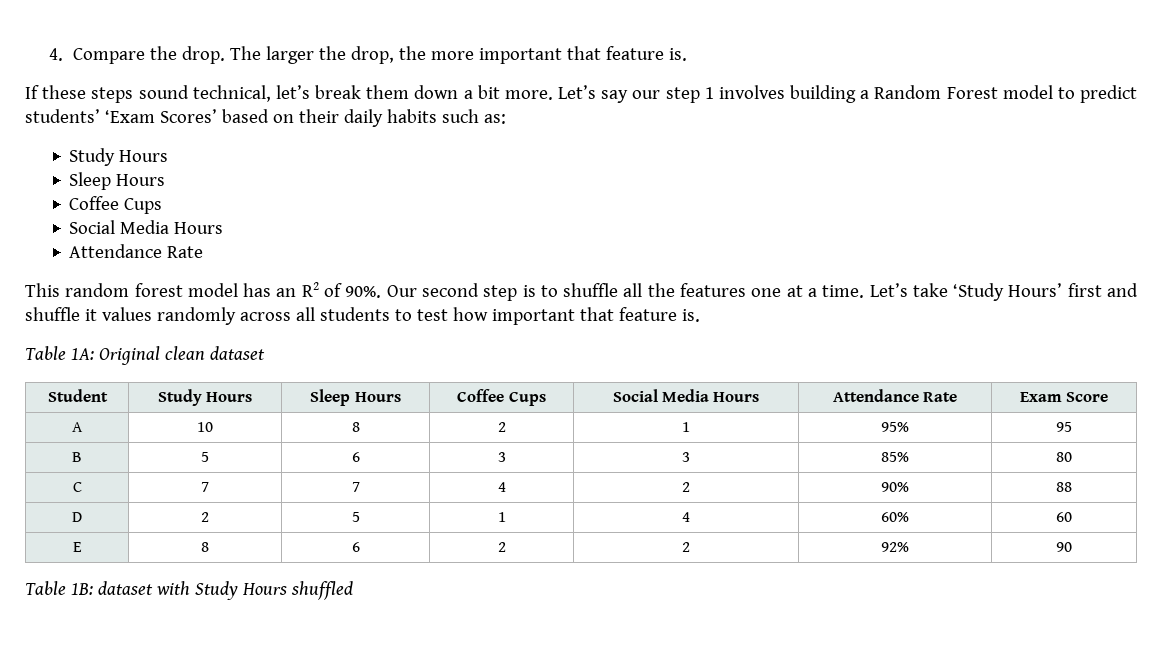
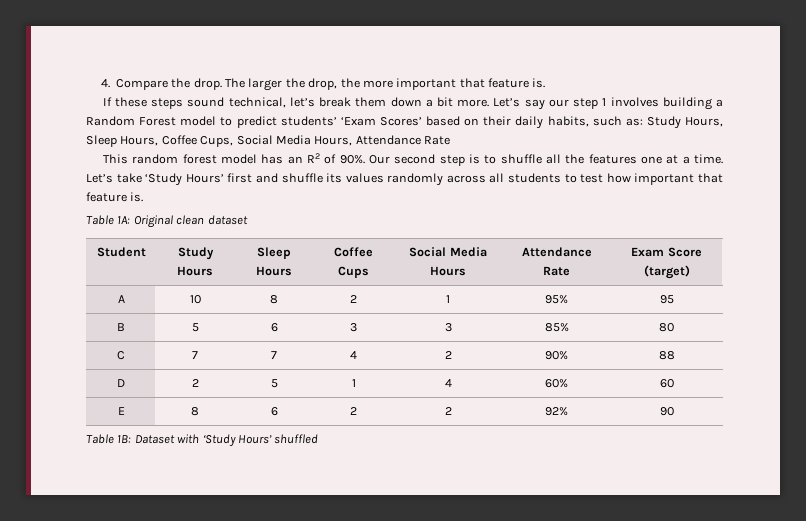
- Let’s say our step 1 involves building a Random Forest model to predict students’ ‘Exam Scores’ based on their daily habits such as:
- Study Hours
- Sleep Hours
- Coffee Cups
- Social Media Hours
- Attendance Rate
+ Let’s say our step 1 involves building a Random Forest model to predict students’ ‘Exam Scores’ based on their daily habits, such as: Study Hours, Sleep Hours, Coffee Cups, Social Media Hours, Attendance Rate
- Let’s take ‘Study Hours’ first and shuffle it values randomly across all students to test how important that feature is.
+ Let’s take ‘Study Hours’ first and shuffle its values randomly across all students to test how important that feature is.
- Student | Study Hours | Sleep Hours | Coffee Cups | Social Media Hours | Attendance Rate | Exam Score
+ Student | Study Hours | Sleep Hours | Coffee Cups | Social Media Hours | Attendance Rate | Exam Score (target)
- Table 1B: dataset with Study Hours shuffled
+ Table 1B: Dataset with ‘Study Hours’ shuffled

